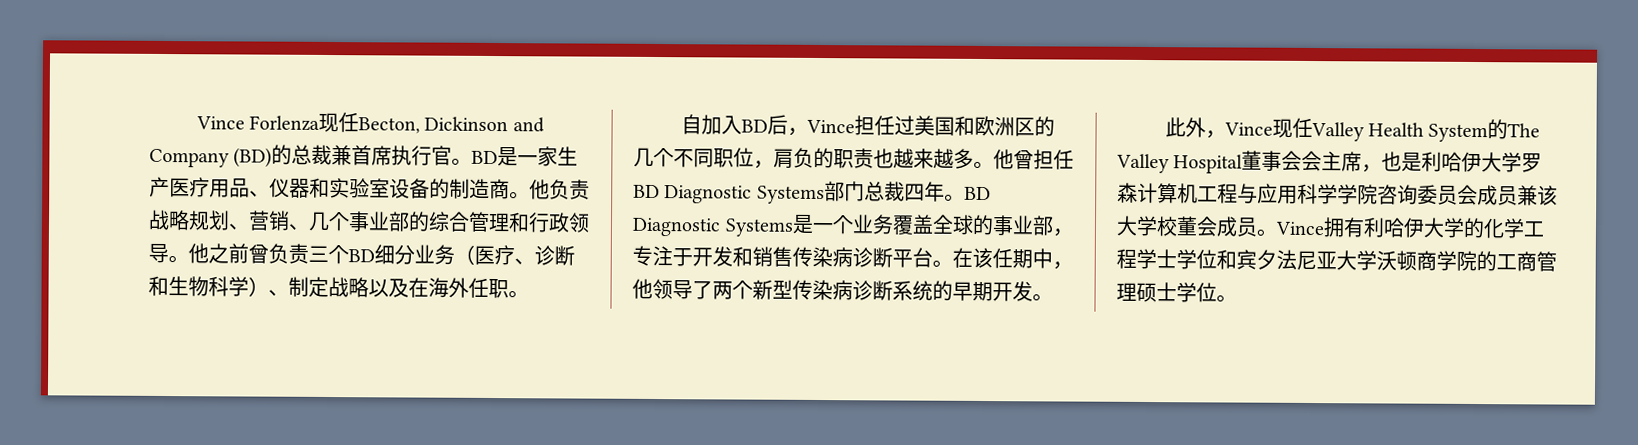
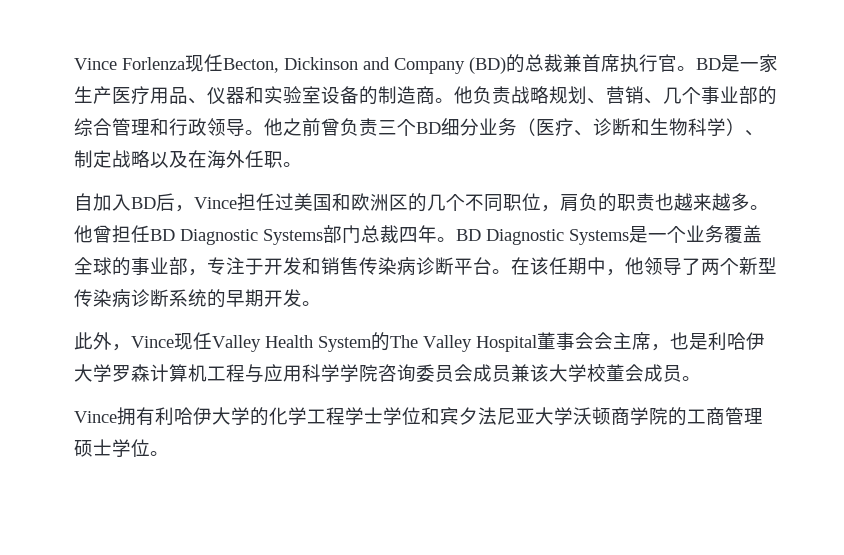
- 此外，Vince现任Valley Health System的The Valley Hospital董事会会主席，也是利哈伊大学罗森计算机工程与应用科学学院咨询委员会成员兼该大学校董会成员。Vince拥有利哈伊大学的化学工程学士学位和宾夕法尼亚大学沃顿商学院的工商管理硕士学位。
+ 此外，Vince现任Valley Health System的The Valley Hospital董事会会主席，也是利哈伊大学罗森计算机工程与应用科学学院咨询委员会成员兼该大学校董会成员。
+ Vince拥有利哈伊大学的化学工程学士学位和宾夕法尼亚大学沃顿商学院的工商管理硕士学位。

